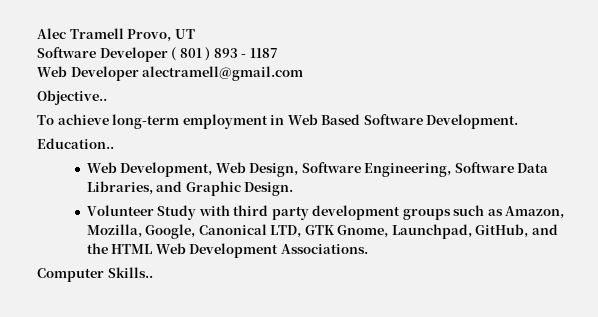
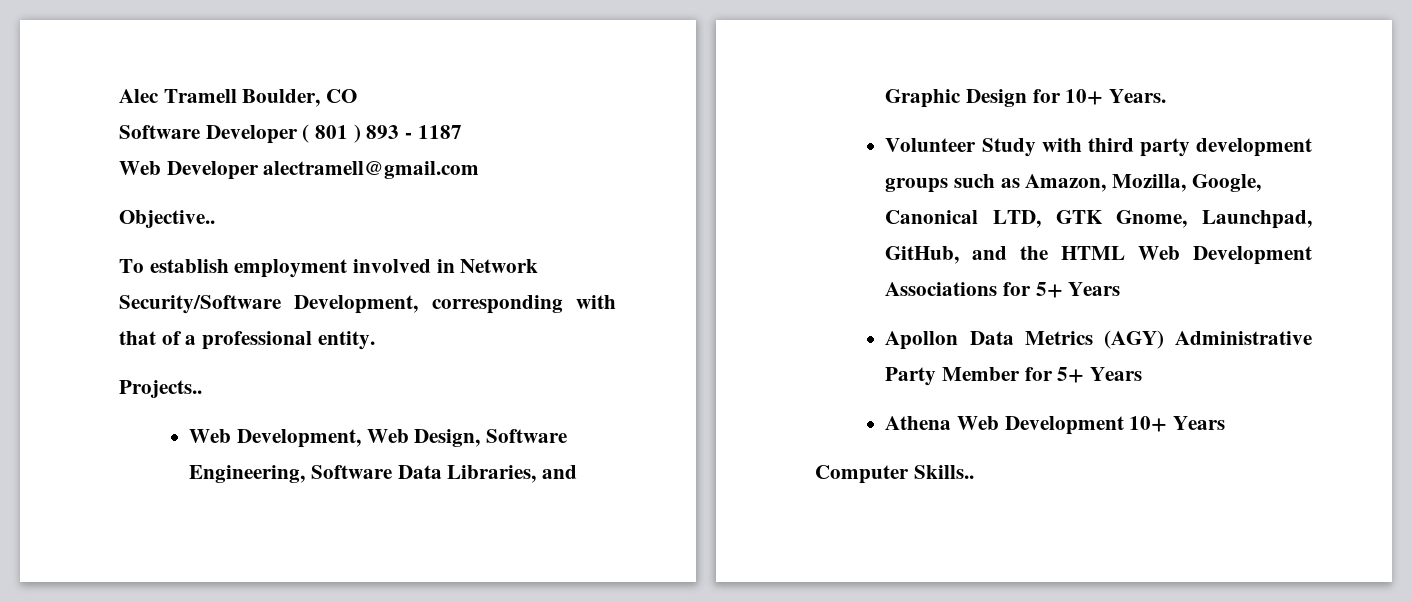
- Alec Tramell Provo, UT
+ Alec Tramell Boulder, CO
- To achieve long-term employment in Web Based Software Development.
- Education..
+ To establish employment involved in Network Security/Software Development, corresponding with that of a professional entity.
+ Projects..
- Web Development, Web Design, Software Engineering, Software Data Libraries, and Graphic Design.
+ Web Development, Web Design, Software Engineering, Software Data Libraries, and Graphic Design for 10+ Years.
- Volunteer Study with third party development groups such as Amazon, Mozilla, Google, Canonical LTD, GTK Gnome, Launchpad, GitHub, and the HTML Web Development Associations.
+ Volunteer Study with third party development groups such as Amazon, Mozilla, Google, Canonical LTD, GTK Gnome, Launchpad, GitHub, and the HTML Web Development Associations for 5+ Years
+ Apollon Data Metrics (AGY) Administrative Party Member for 5+ Years
+ Athena Web Development 10+ Years

